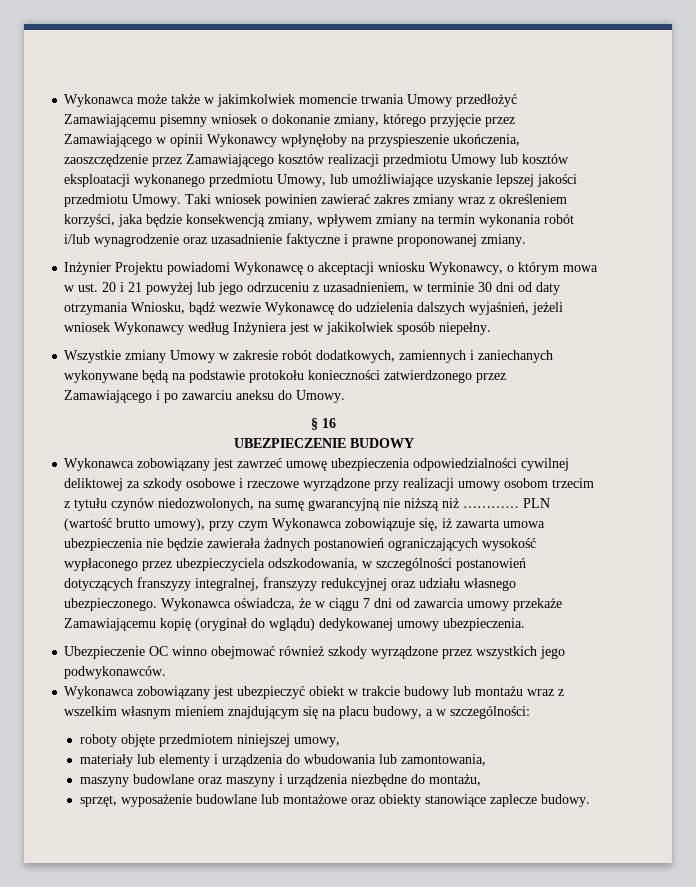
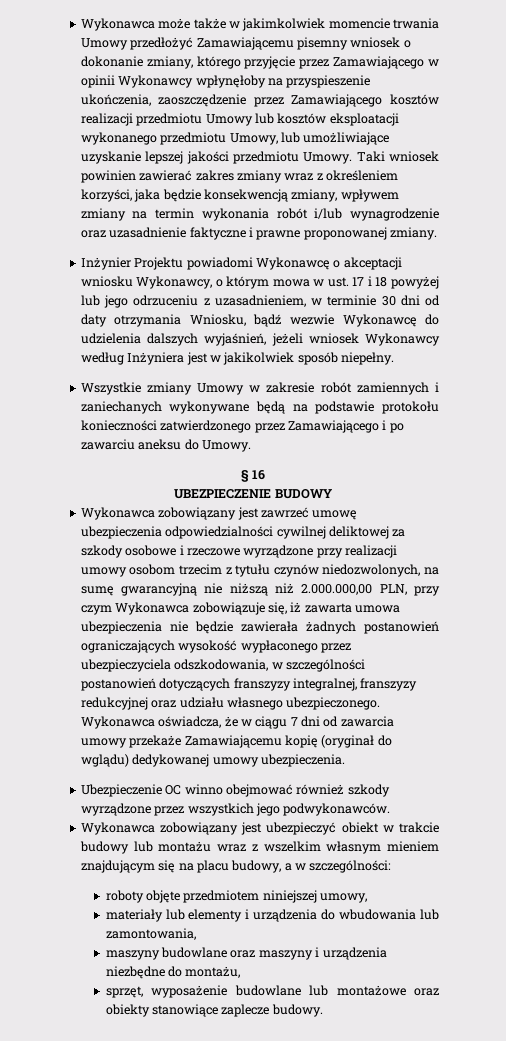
- Inżynier Projektu powiadomi Wykonawcę o akceptacji wniosku Wykonawcy, o którym mowa w ust. 20 i 21 powyżej lub jego odrzuceniu z uzasadnieniem, w terminie 30 dni od daty otrzymania Wniosku, bądź wezwie Wykonawcę do udzielenia dalszych wyjaśnień, jeżeli wniosek Wykonawcy według Inżyniera jest w jakikolwiek sposób niepełny.
+ Inżynier Projektu powiadomi Wykonawcę o akceptacji wniosku Wykonawcy, o którym mowa w ust. 17 i 18 powyżej lub jego odrzuceniu z uzasadnieniem, w terminie 30 dni od daty otrzymania Wniosku, bądź wezwie Wykonawcę do udzielenia dalszych wyjaśnień, jeżeli wniosek Wykonawcy według Inżyniera jest w jakikolwiek sposób niepełny.
- Wszystkie zmiany Umowy w zakresie robót dodatkowych, zamiennych i zaniechanych wykonywane będą na podstawie protokołu konieczności zatwierdzonego przez Zamawiającego i po zawarciu aneksu do Umowy.
+ Wszystkie zmiany Umowy w zakresie robót zamiennych i zaniechanych wykonywane będą na podstawie protokołu konieczności zatwierdzonego przez Zamawiającego i po zawarciu aneksu do Umowy.
- Wykonawca zobowiązany jest zawrzeć umowę ubezpieczenia odpowiedzialności cywilnej deliktowej za szkody osobowe i rzeczowe wyrządzone przy realizacji umowy osobom trzecim z tytułu czynów niedozwolonych, na sumę gwarancyjną nie niższą niż ………… PLN (wartość brutto umowy), przy czym Wykonawca zobowiązuje się, iż zawarta umowa ubezpieczenia nie będzie zawierała żadnych postanowień ograniczających wysokość wypłaconego przez ubezpieczyciela odszkodowania, w szczególności postanowień dotyczących franszyzy integralnej, franszyzy redukcyjnej oraz udziału własnego ubezpieczonego.
+ Wykonawca zobowiązany jest zawrzeć umowę ubezpieczenia odpowiedzialności cywilnej deliktowej za szkody osobowe i rzeczowe wyrządzone przy realizacji umowy osobom trzecim z tytułu czynów niedozwolonych, na sumę gwarancyjną nie niższą niż 2.000.000,00 PLN, przy czym Wykonawca zobowiązuje się, iż zawarta umowa ubezpieczenia nie będzie zawierała żadnych postanowień ograniczających wysokość wypłaconego przez ubezpieczyciela odszkodowania, w szczególności postanowień dotyczących franszyzy integralnej, franszyzy redukcyjnej oraz udziału własnego ubezpieczonego.

